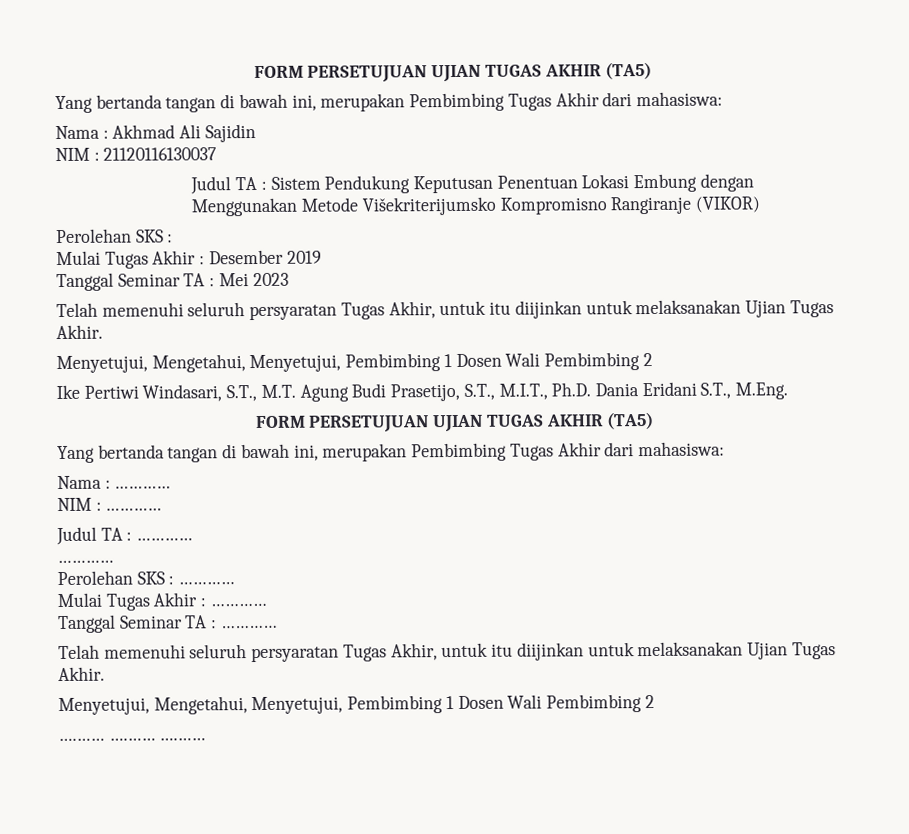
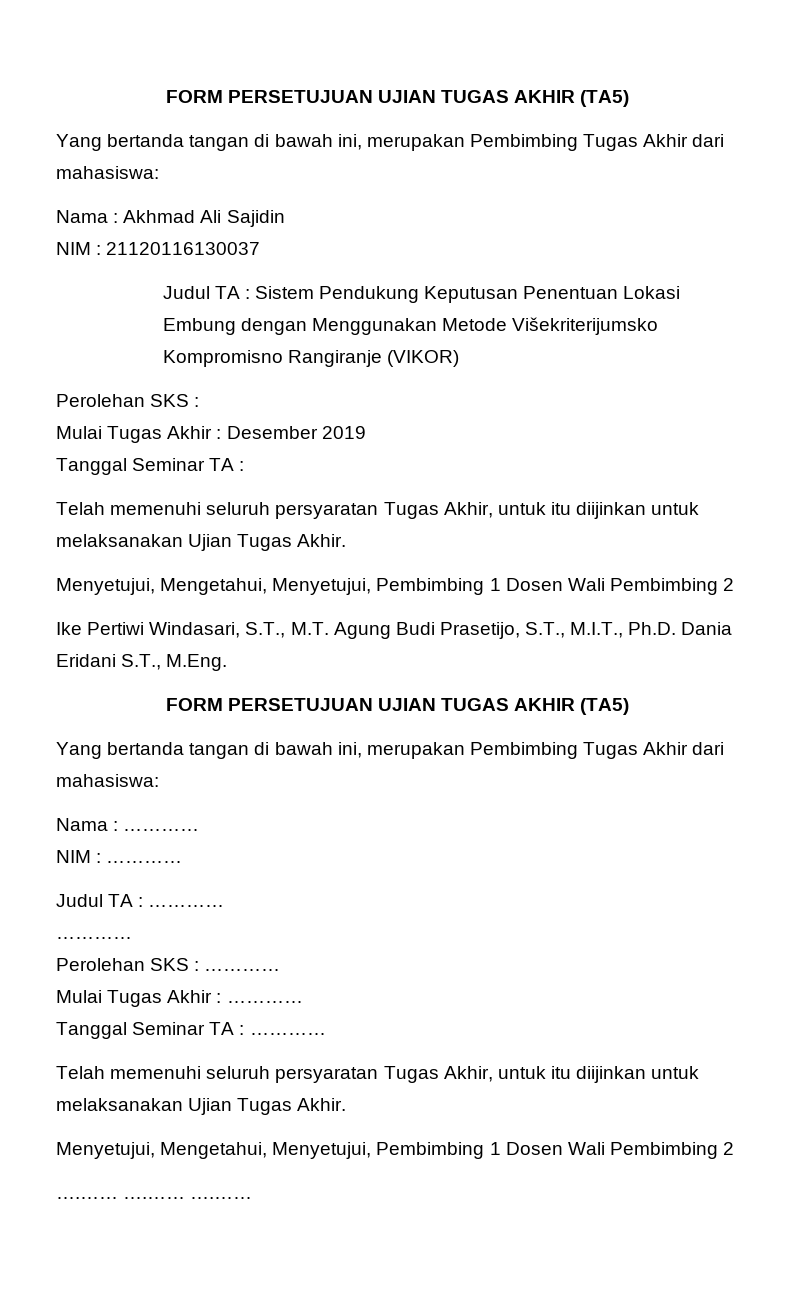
  Mulai Tugas Akhir : Desember 2019
- Tanggal Seminar TA : Mei 2023
+ Tanggal Seminar TA :

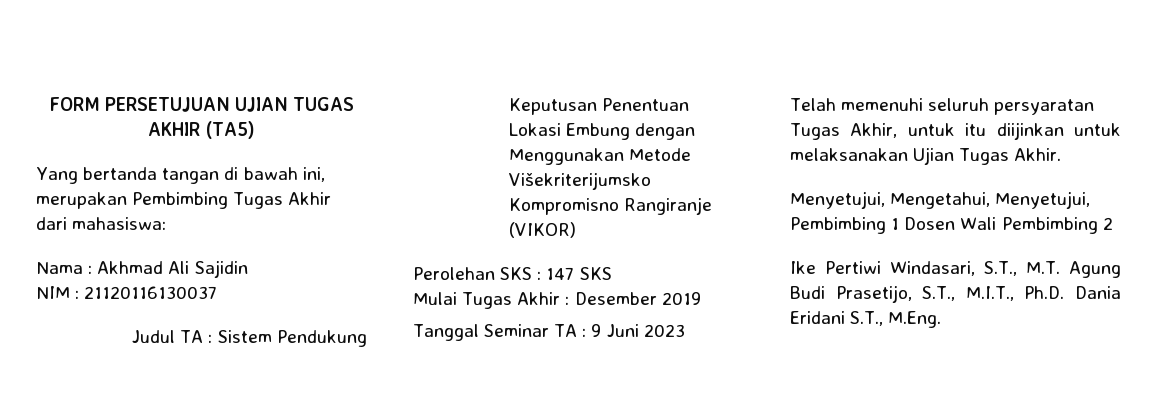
  Judul TA : Sistem Pendukung Keputusan Penentuan Lokasi Embung dengan Menggunakan Metode Višekriterijumsko Kompromisno Rangiranje (VIKOR)
- Perolehan SKS :
+ Perolehan SKS : 147 SKS
  Mulai Tugas Akhir : Desember 2019
- Tanggal Seminar TA :
+ Tanggal Seminar TA : 9 Juni 2023
  Ike Pertiwi Windasari, S.T., M.T. Agung Budi Prasetijo, S.T., M.I.T., Ph.D. Dania Eridani S.T., M.Eng.
- FORM PERSETUJUAN UJIAN TUGAS AKHIR (TA5)
- Yang bertanda tangan di bawah ini, merupakan Pembimbing Tugas Akhir dari mahasiswa:
- Nama : …………
- NIM : …………
- Judul TA : …………
- …………
- Perolehan SKS : …………
- Mulai Tugas Akhir : …………
- Tanggal Seminar TA : …………
- Telah memenuhi seluruh persyaratan Tugas Akhir, untuk itu diijinkan untuk melaksanakan Ujian Tugas Akhir.
- Menyetujui, Mengetahui, Menyetujui, Pembimbing 1 Dosen Wali Pembimbing 2
- ….…… ….…… ….……

